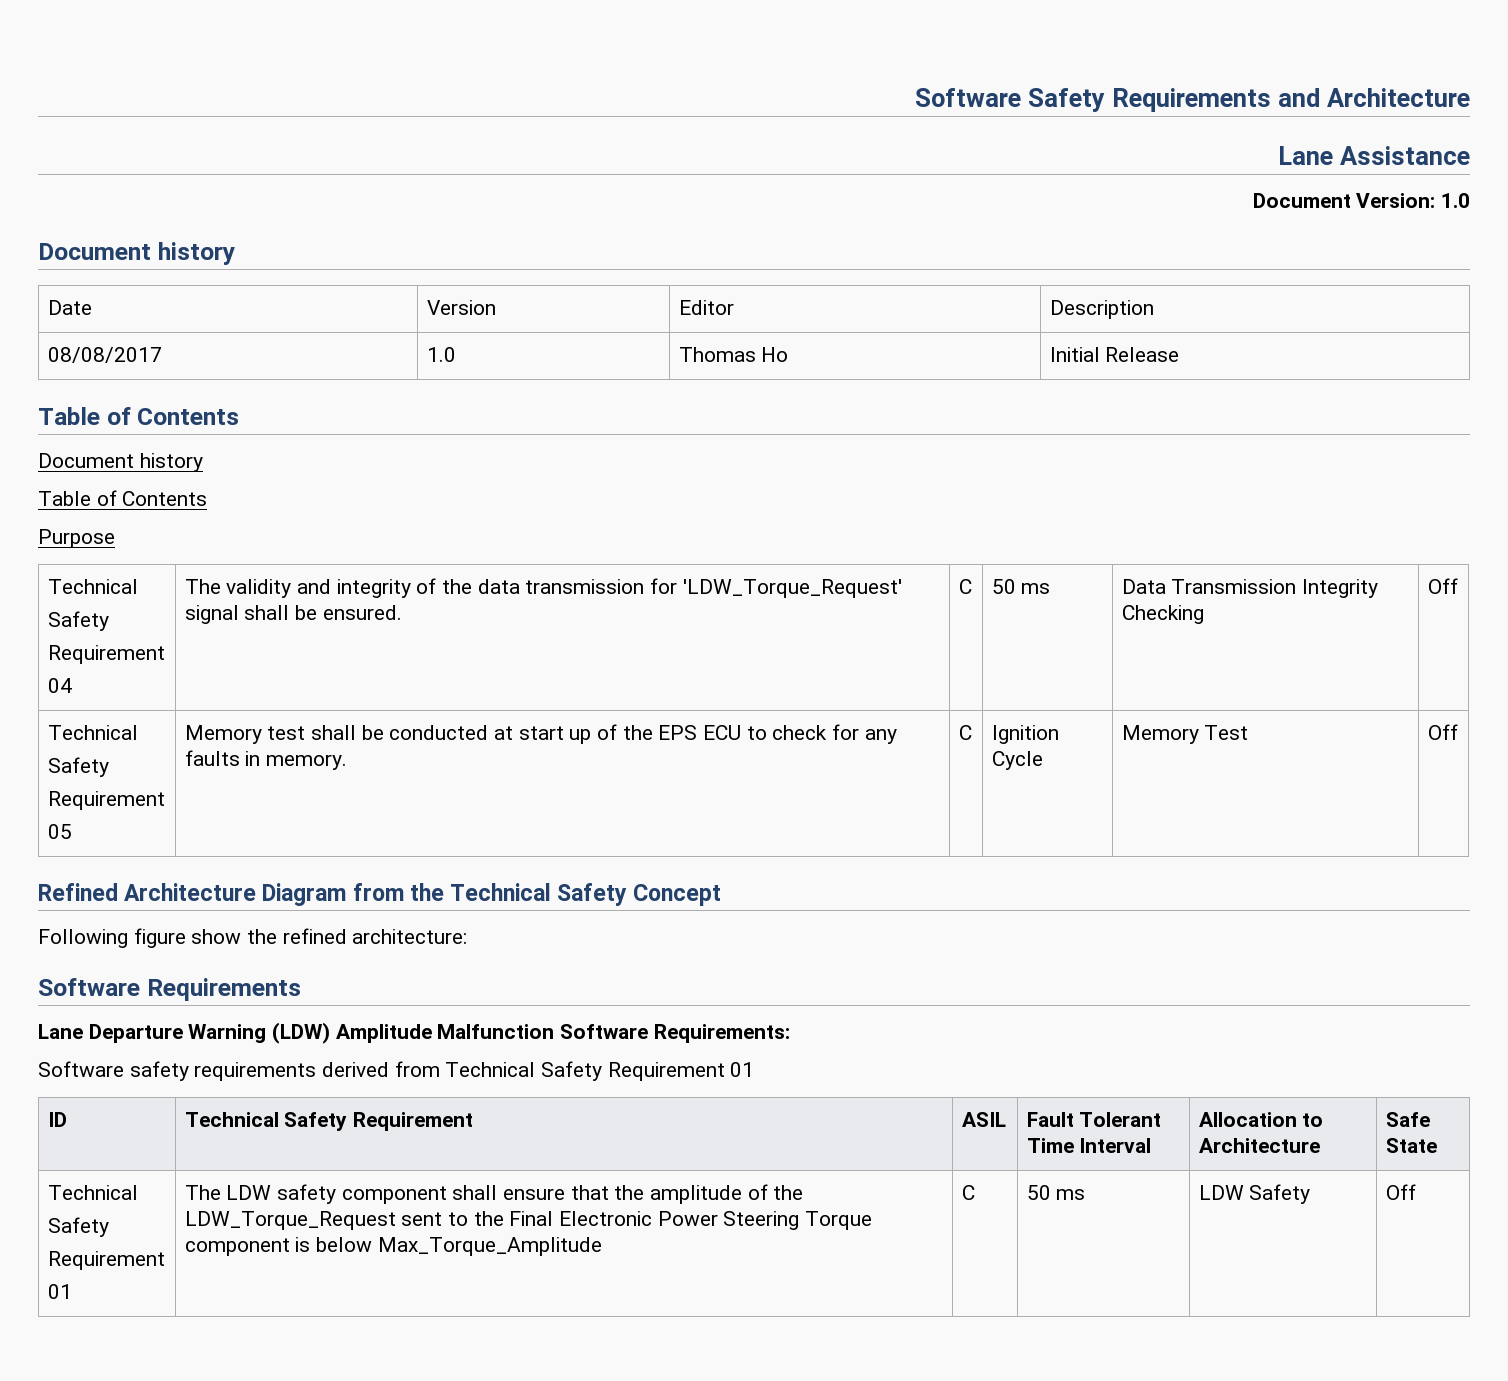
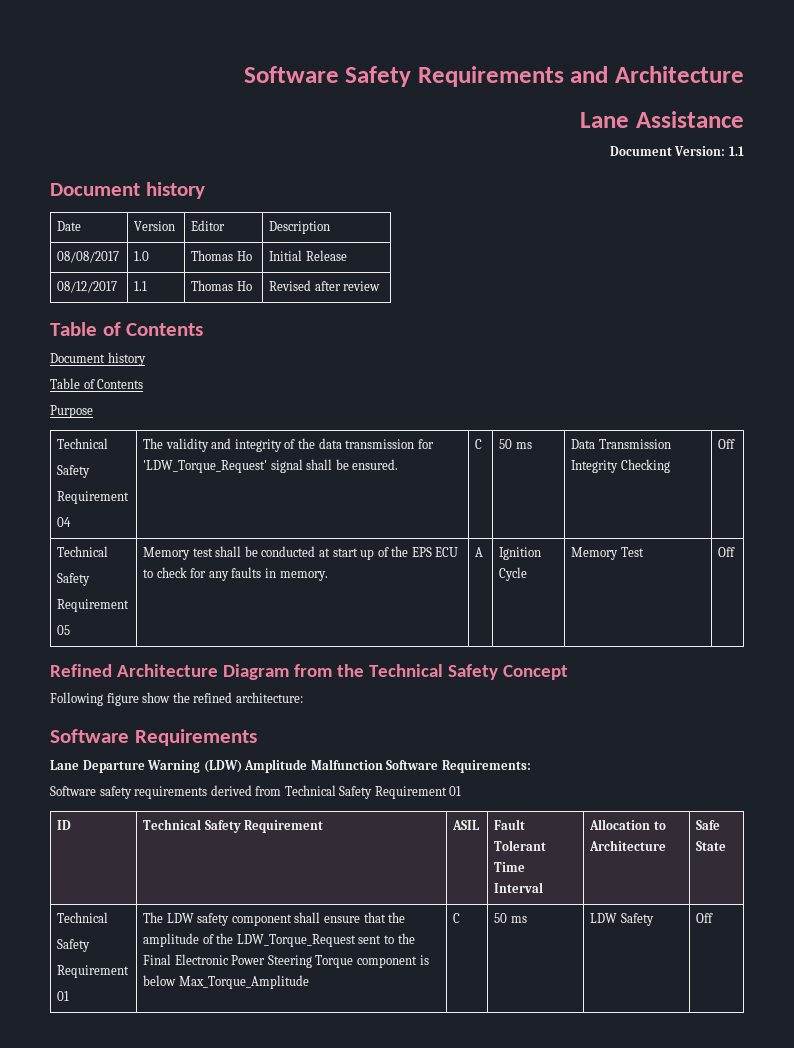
- Document Version: 1.0
+ Document Version: 1.1
+ 08/12/2017 | 1.1 | Thomas Ho | Revised after review
  Purpose
  Technical
  Safety
  Requirement
  04 | The validity and integrity of the data transmission for 'LDW_Torque_Request' signal shall be ensured. | C | 50 ms | Data Transmission Integrity Checking | Off
  Technical
  Safety
  Requirement
- 05 | Memory test shall be conducted at start up of the EPS ECU to check for any faults in memory. | C | Ignition Cycle | Memory Test | Off
+ 05 | Memory test shall be conducted at start up of the EPS ECU to check for any faults in memory. | A | Ignition Cycle | Memory Test | Off

